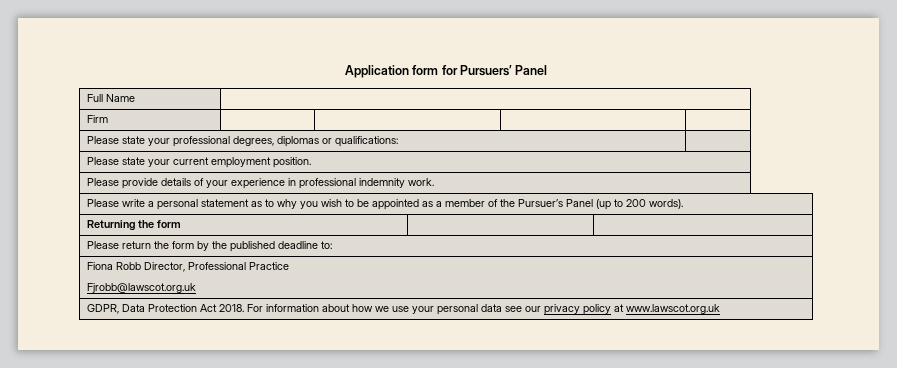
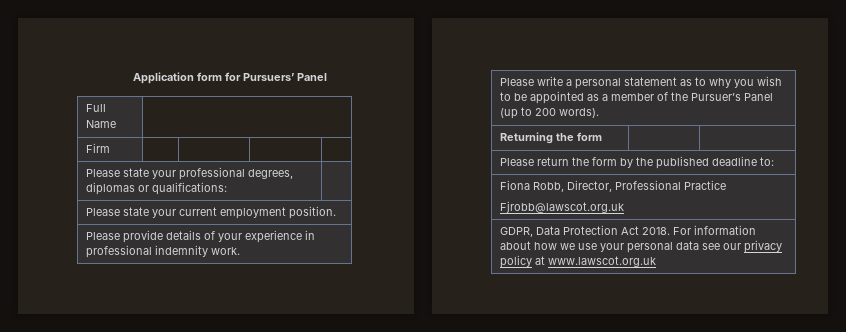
- Fiona Robb Director, Professional Practice
+ Fiona Robb, Director, Professional Practice

